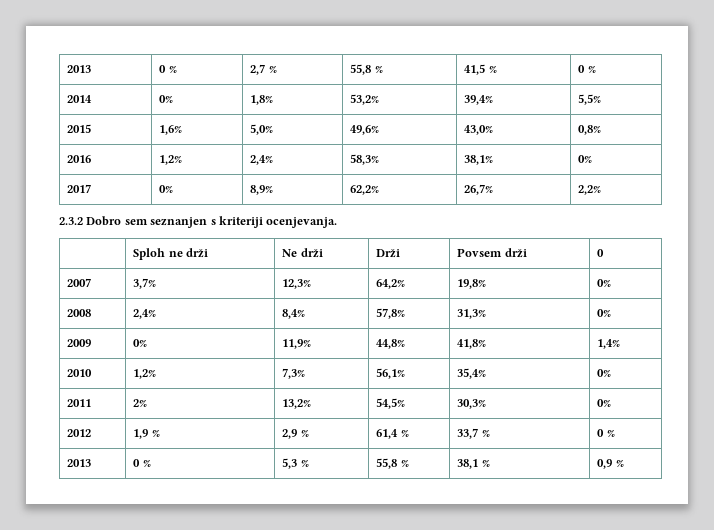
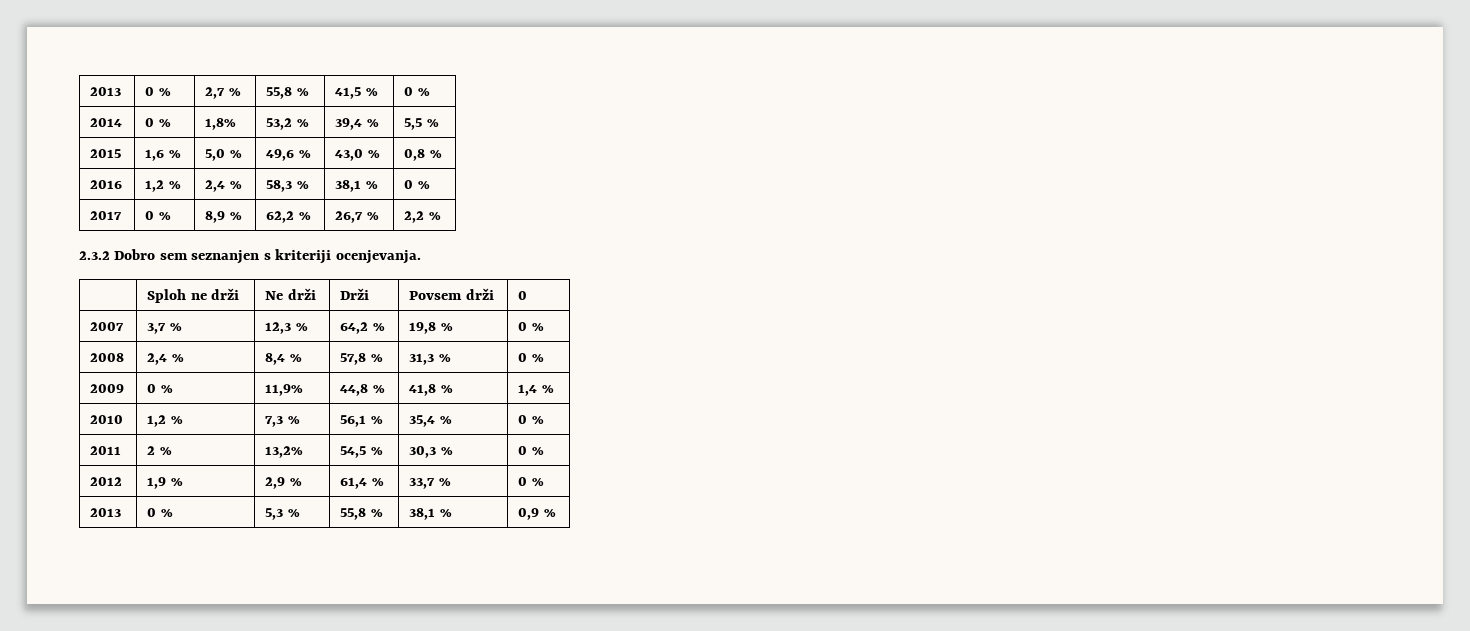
- 2014 | 0% | 1,8% | 53,2% | 39,4% | 5,5%
- 2015 | 1,6% | 5,0% | 49,6% | 43,0% | 0,8%
- 2016 | 1,2% | 2,4% | 58,3% | 38,1% | 0%
- 2017 | 0% | 8,9% | 62,2% | 26,7% | 2,2%
+ 2014 | 0 % | 1,8% | 53,2 % | 39,4 % | 5,5 %
+ 2015 | 1,6 % | 5,0 % | 49,6 % | 43,0 % | 0,8 %
+ 2016 | 1,2 % | 2,4 % | 58,3 % | 38,1 % | 0 %
+ 2017 | 0 % | 8,9 % | 62,2 % | 26,7 % | 2,2 %
- 2007 | 3,7% | 12,3% | 64,2% | 19,8% | 0%
- 2008 | 2,4% | 8,4% | 57,8% | 31,3% | 0%
+ 2007 | 3,7 % | 12,3 % | 64,2 % | 19,8 % | 0 %
+ 2008 | 2,4 % | 8,4 % | 57,8 % | 31,3 % | 0 %
- 2009 | 0% | 11,9% | 44,8% | 41,8% | 1,4%
- 2010 | 1,2% | 7,3% | 56,1% | 35,4% | 0%
+ 2009 | 0 % | 11,9% | 44,8 % | 41,8 % | 1,4 %
+ 2010 | 1,2 % | 7,3 % | 56,1 % | 35,4 % | 0 %
- 2011 | 2% | 13,2% | 54,5% | 30,3% | 0%
+ 2011 | 2 % | 13,2% | 54,5 % | 30,3 % | 0 %

